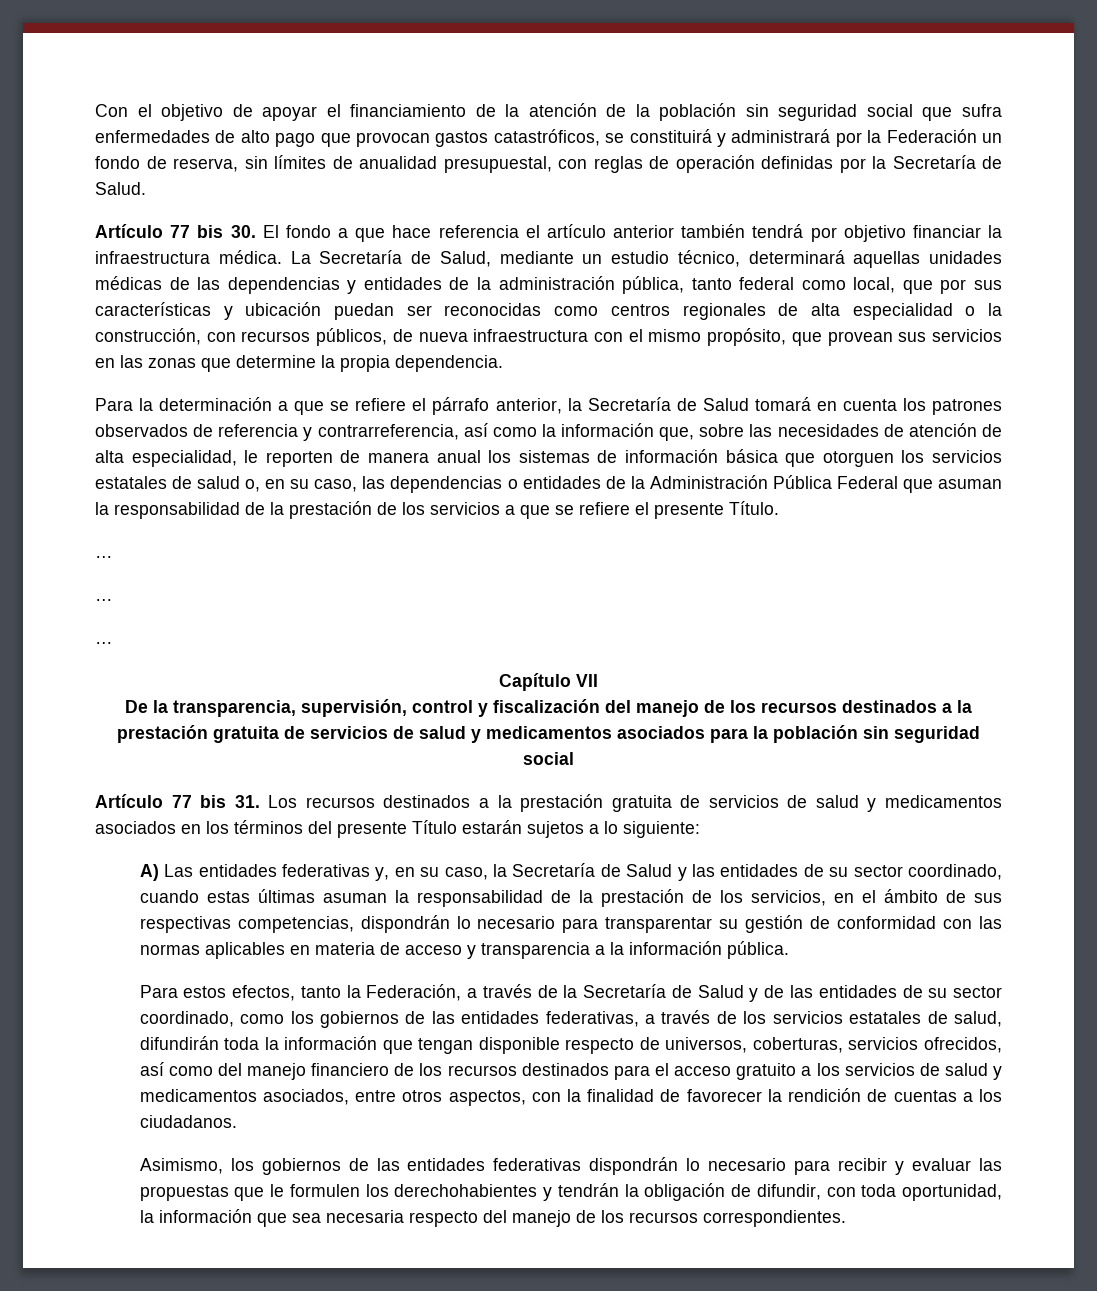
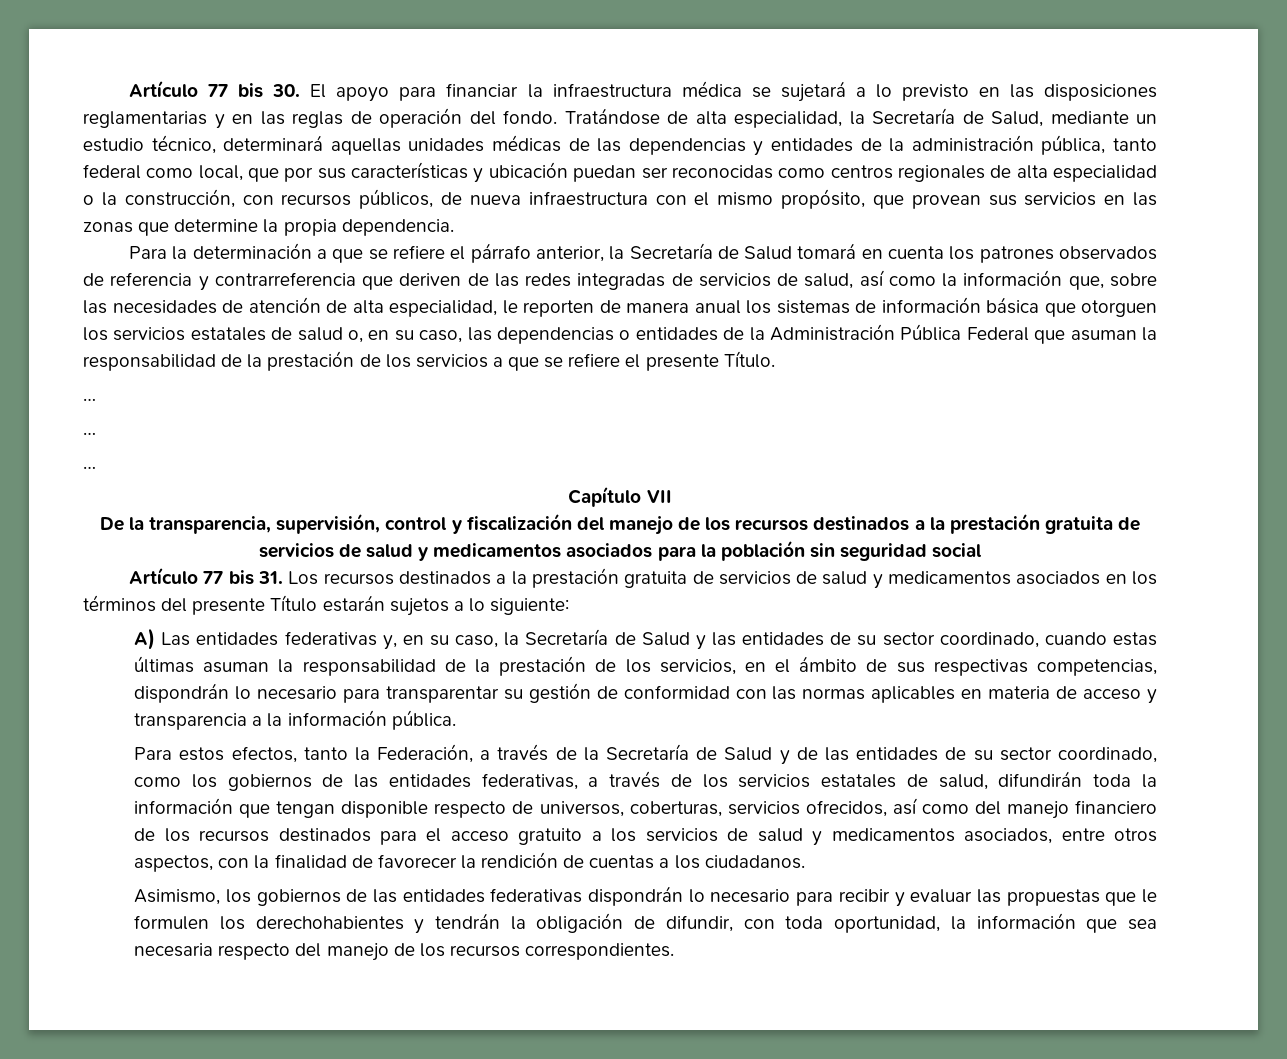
- Con el objetivo de apoyar el financiamiento de la atención de la población sin seguridad social que sufra enfermedades de alto pago que provocan gastos catastróficos, se constituirá y administrará por la Federación un fondo de reserva, sin límites de anualidad presupuestal, con reglas de operación definidas por la Secretaría de Salud.
- Artículo 77 bis 30. El fondo a que hace referencia el artículo anterior también tendrá por objetivo financiar la infraestructura médica. La Secretaría de Salud, mediante un estudio técnico, determinará aquellas unidades médicas de las dependencias y entidades de la administración pública, tanto federal como local, que por sus características y ubicación puedan ser reconocidas como centros regionales de alta especialidad o la construcción, con recursos públicos, de nueva infraestructura con el mismo propósito, que provean sus servicios en las zonas que determine la propia dependencia.
+ Artículo 77 bis 30. El apoyo para financiar la infraestructura médica se sujetará a lo previsto en las disposiciones reglamentarias y en las reglas de operación del fondo. Tratándose de alta especialidad, la Secretaría de Salud, mediante un estudio técnico, determinará aquellas unidades médicas de las dependencias y entidades de la administración pública, tanto federal como local, que por sus características y ubicación puedan ser reconocidas como centros regionales de alta especialidad o la construcción, con recursos públicos, de nueva infraestructura con el mismo propósito, que provean sus servicios en las zonas que determine la propia dependencia.
- Para la determinación a que se refiere el párrafo anterior, la Secretaría de Salud tomará en cuenta los patrones observados de referencia y contrarreferencia, así como la información que, sobre las necesidades de atención de alta especialidad, le reporten de manera anual los sistemas de información básica que otorguen los servicios estatales de salud o, en su caso, las dependencias o entidades de la Administración Pública Federal que asuman la responsabilidad de la prestación de los servicios a que se refiere el presente Título.
+ Para la determinación a que se refiere el párrafo anterior, la Secretaría de Salud tomará en cuenta los patrones observados de referencia y contrarreferencia que deriven de las redes integradas de servicios de salud, así como la información que, sobre las necesidades de atención de alta especialidad, le reporten de manera anual los sistemas de información básica que otorguen los servicios estatales de salud o, en su caso, las dependencias o entidades de la Administración Pública Federal que asuman la responsabilidad de la prestación de los servicios a que se refiere el presente Título.

